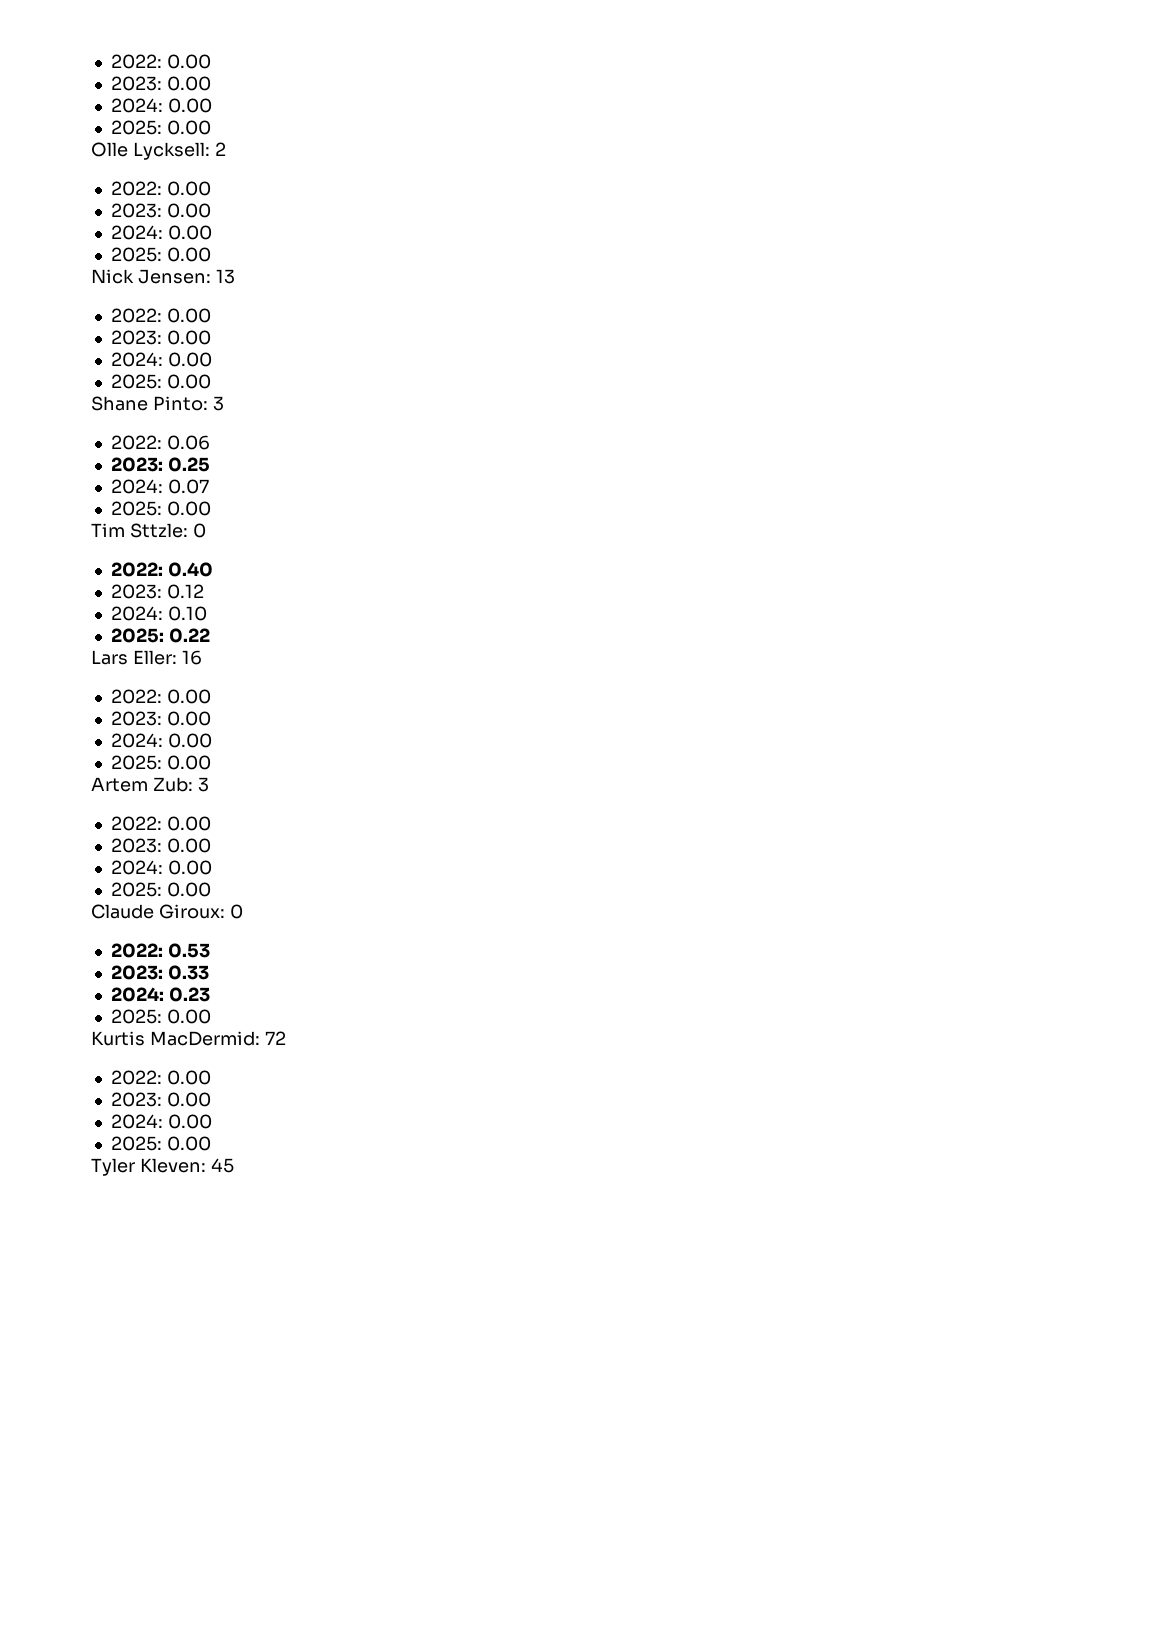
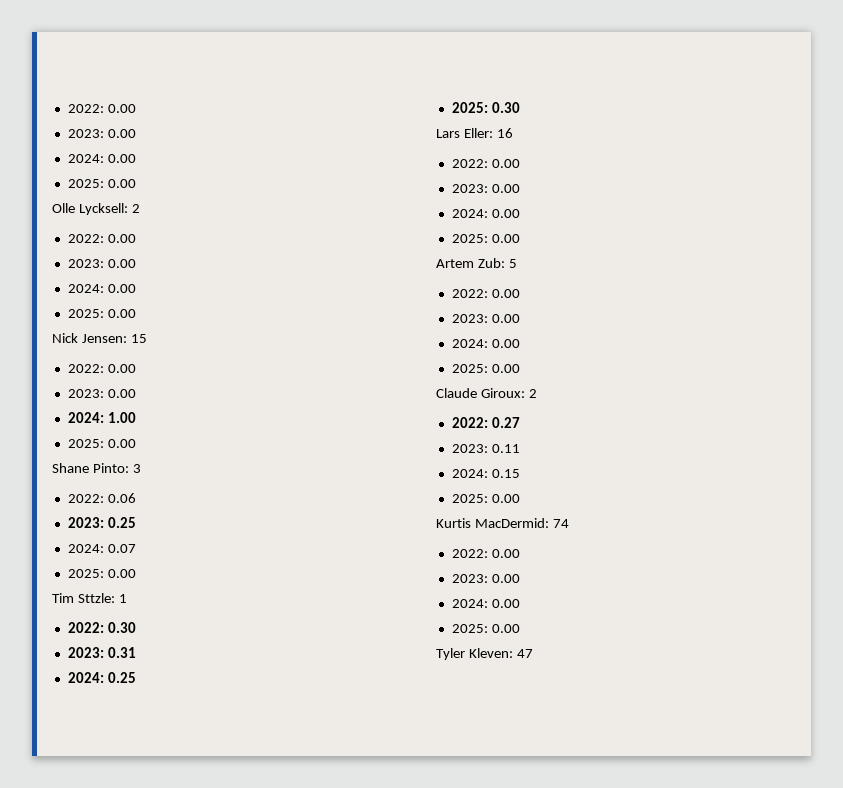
- Nick Jensen: 13
+ Nick Jensen: 15
  2022: 0.00
  2023: 0.00
- 2024: 0.00
+ 2024: 1.00
- Tim Sttzle: 0
- 2022: 0.40
- 2023: 0.12
- 2024: 0.10
- 2025: 0.22
+ Tim Sttzle: 1
+ 2022: 0.30
+ 2023: 0.31
+ 2024: 0.25
+ 2025: 0.30
- Artem Zub: 3
+ Artem Zub: 5
- Claude Giroux: 0
- 2022: 0.53
- 2023: 0.33
- 2024: 0.23
+ Claude Giroux: 2
+ 2022: 0.27
+ 2023: 0.11
+ 2024: 0.15
- Kurtis MacDermid: 72
+ Kurtis MacDermid: 74
- Tyler Kleven: 45
+ Tyler Kleven: 47

